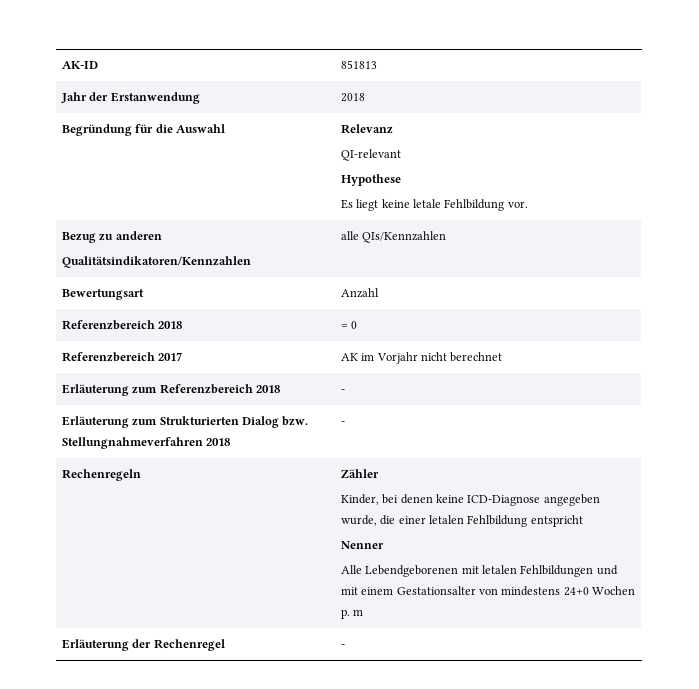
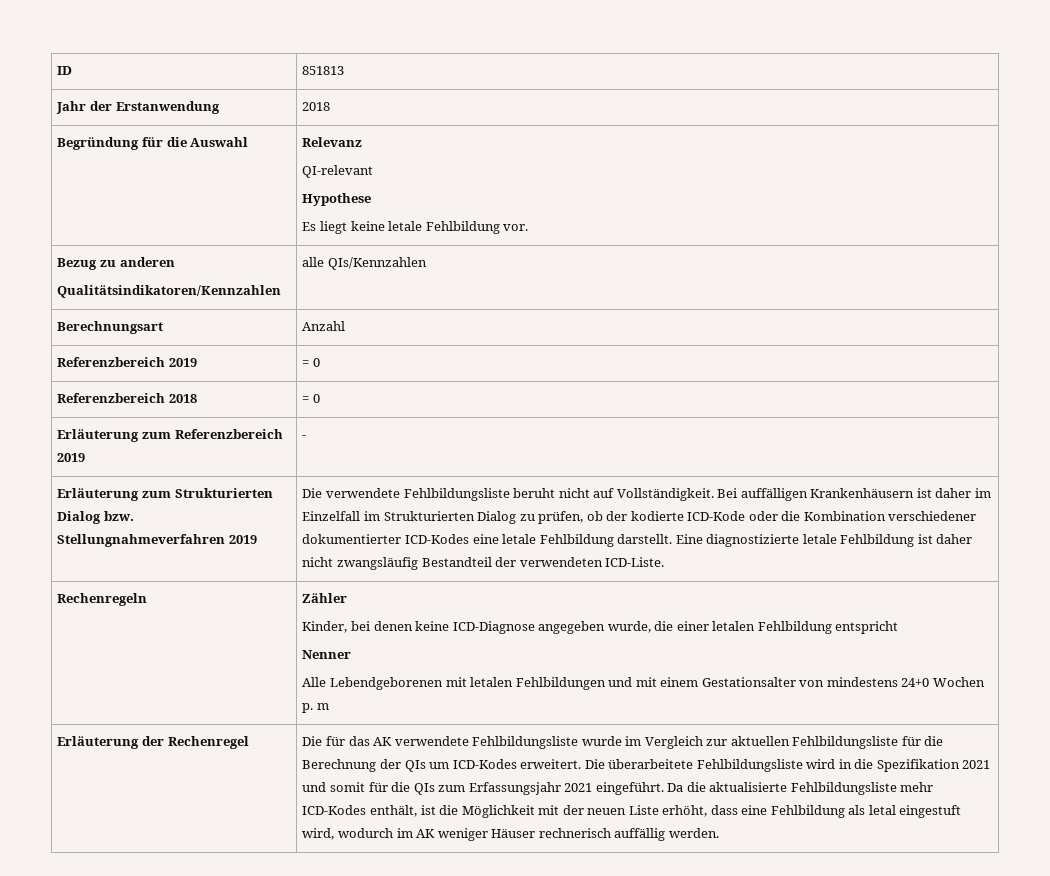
- AK-ID | 851813
+ ID | 851813
- Bewertungsart | Anzahl
+ Berechnungsart | Anzahl
+ Referenzbereich 2019 | = 0
- Referenzbereich 2017 | AK im Vorjahr nicht berechnet
- Erläuterung zum Referenzbereich 2018 | -
+ Erläuterung zum Referenzbereich 2019 | -
- Erläuterung zum Strukturierten Dialog bzw. Stellungnahmeverfahren 2018 | -
+ Erläuterung zum Strukturierten Dialog bzw. Stellungnahmeverfahren 2019 | Die verwendete Fehlbildungsliste beruht nicht auf Vollständigkeit. Bei auffälligen Krankenhäusern ist daher im Einzelfall im Strukturierten Dialog zu prüfen, ob der kodierte ICD-Kode oder die Kombination verschiedener dokumentierter ICD-Kodes eine letale Fehlbildung darstellt. Eine diagnostizierte letale Fehlbildung ist daher nicht zwangsläufig Bestandteil der verwendeten ICD-Liste.
- Erläuterung der Rechenregel | -
+ Erläuterung der Rechenregel | Die für das AK verwendete Fehlbildungsliste wurde im Vergleich zur aktuellen Fehlbildungsliste für die Berechnung der QIs um ICD-Kodes erweitert. Die überarbeitete Fehlbildungsliste wird in die Spezifikation 2021 und somit für die QIs zum Erfassungsjahr 2021 eingeführt. Da die aktualisierte Fehlbildungsliste mehr ICD-Kodes enthält, ist die Möglichkeit mit der neuen Liste erhöht, dass eine Fehlbildung als letal eingestuft wird, wodurch im AK weniger Häuser rechnerisch auffällig werden.

